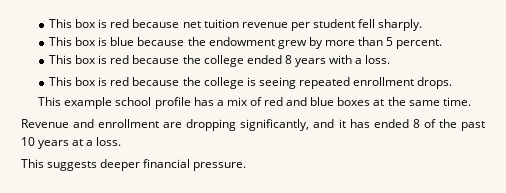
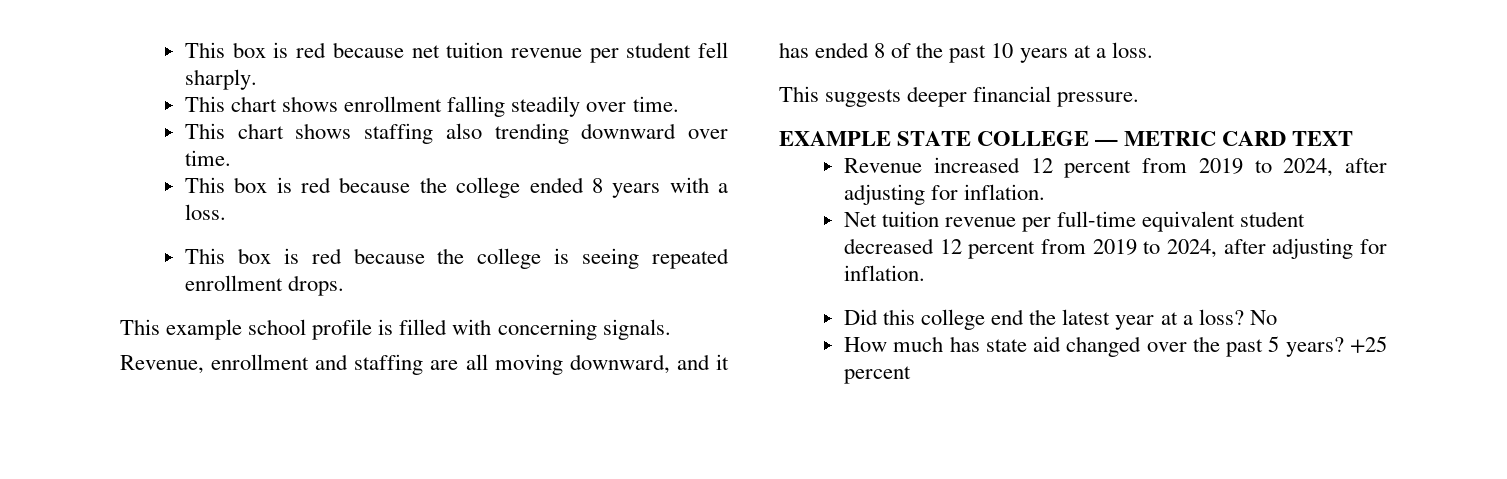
- This box is blue because the endowment grew by more than 5 percent.
+ This chart shows enrollment falling steadily over time.
+ This chart shows staffing also trending downward over time.
- This example school profile has a mix of red and blue boxes at the same time.
- Revenue and enrollment are dropping significantly, and it has ended 8 of the past 10 years at a loss.
+ This example school profile is filled with concerning signals.
+ Revenue, enrollment and staffing are all moving downward, and it has ended 8 of the past 10 years at a loss.
+ EXAMPLE STATE COLLEGE — METRIC CARD TEXT
+ Revenue increased 12 percent from 2019 to 2024, after adjusting for inflation.
+ Net tuition revenue per full-time equivalent student decreased 12 percent from 2019 to 2024, after adjusting for inflation.
+ Did this college end the latest year at a loss? No
+ How much has state aid changed over the past 5 years? +25 percent

